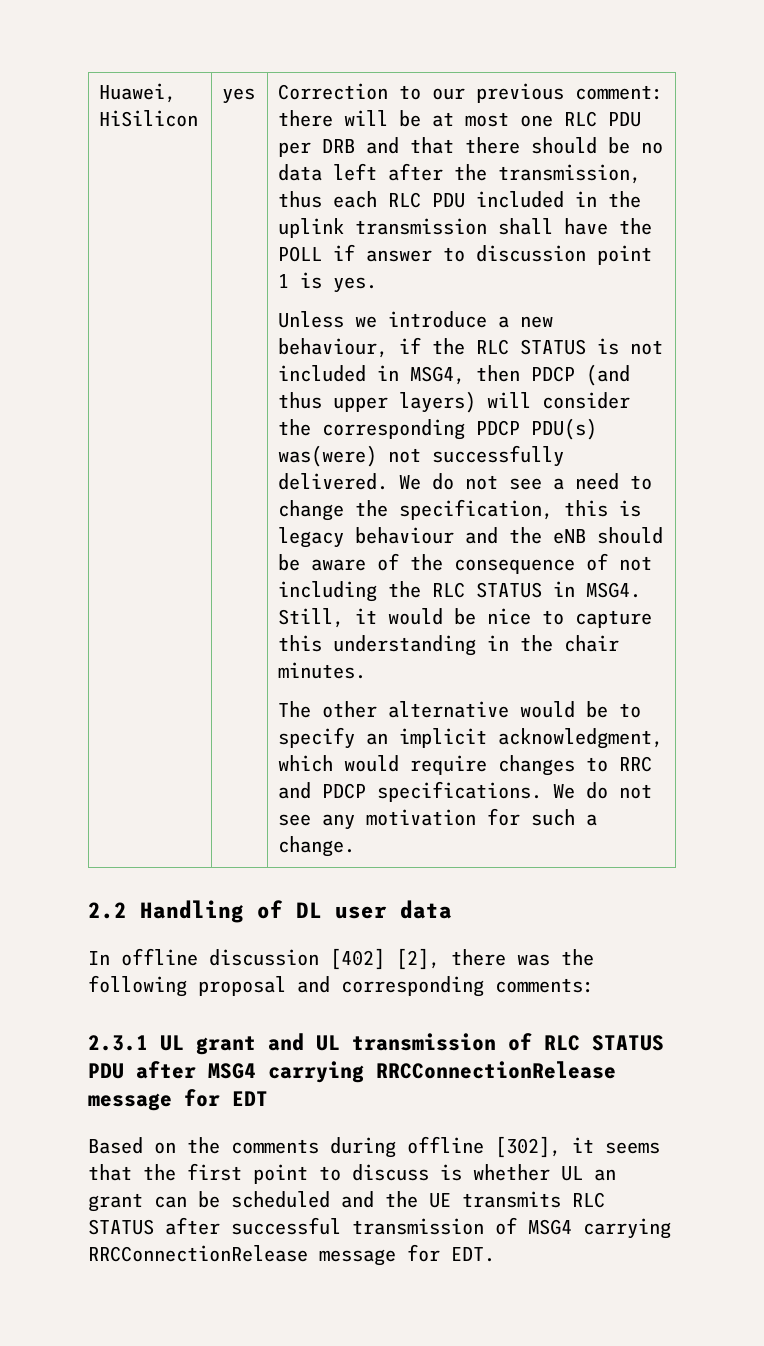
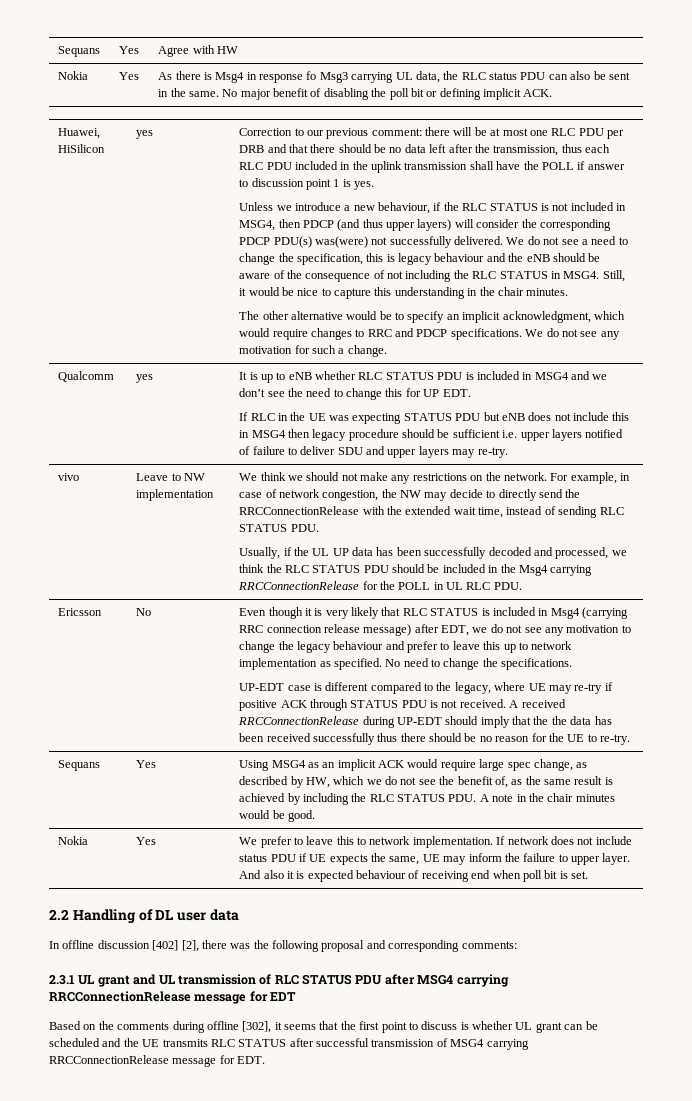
+ Sequans | Yes | Agree with HW
+ Nokia | Yes | As there is Msg4 in response fo Msg3 carrying UL data, the RLC status PDU can also be sent in the same. No major benefit of disabling the poll bit or defining implicit ACK.
+ Qualcomm | yes | It is up to eNB whether RLC STATUS PDU is included in MSG4 and we don’t see the need to change this for UP EDT.
+ If RLC in the UE was expecting STATUS PDU but eNB does not include this in MSG4 then legacy procedure should be sufficient i.e. upper layers notified of failure to deliver SDU and upper layers may re-try.
+ vivo | Leave to NW implementation | We think we should not make any restrictions on the network. For example, in case of network congestion, the NW may decide to directly send the RRCConnectionRelease with the extended wait time, instead of sending RLC STATUS PDU.
+ Usually, if the UL UP data has been successfully decoded and processed, we think the RLC STATUS PDU should be included in the Msg4 carrying RRCConnectionRelease for the POLL in UL RLC PDU.
+ Ericsson | No | Even though it is very likely that RLC STATUS is included in Msg4 (carrying RRC connection release message) after EDT, we do not see any motivation to change the legacy behaviour and prefer to leave this up to network implementation as specified. No need to change the specifications.
+ UP-EDT case is different compared to the legacy, where UE may re-try if positive ACK through STATUS PDU is not received. A received RRCConnectionRelease during UP-EDT should imply that the the data has been received successfully thus there should be no reason for the UE to re-try.
+ Sequans | Yes | Using MSG4 as an implicit ACK would require large spec change, as described by HW, which we do not see the benefit of, as the same result is achieved by including the RLC STATUS PDU. A note in the chair minutes would be good.
+ Nokia | Yes | We prefer to leave this to network implementation. If network does not include status PDU if UE expects the same, UE may inform the failure to upper layer. And also it is expected behaviour of receiving end when poll bit is set.
- Based on the comments during offline [302], it seems that the first point to discuss is whether UL an grant can be scheduled and the UE transmits RLC STATUS after successful transmission of MSG4 carrying RRCConnectionRelease message for EDT.
+ Based on the comments during offline [302], it seems that the first point to discuss is whether UL grant can be scheduled and the UE transmits RLC STATUS after successful transmission of MSG4 carrying RRCConnectionRelease message for EDT.

